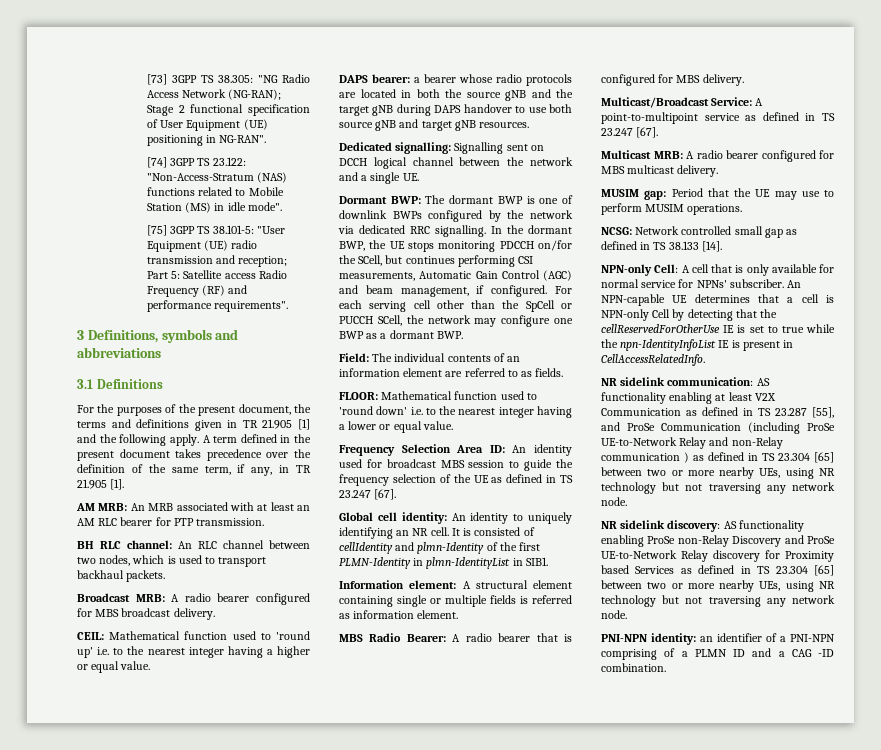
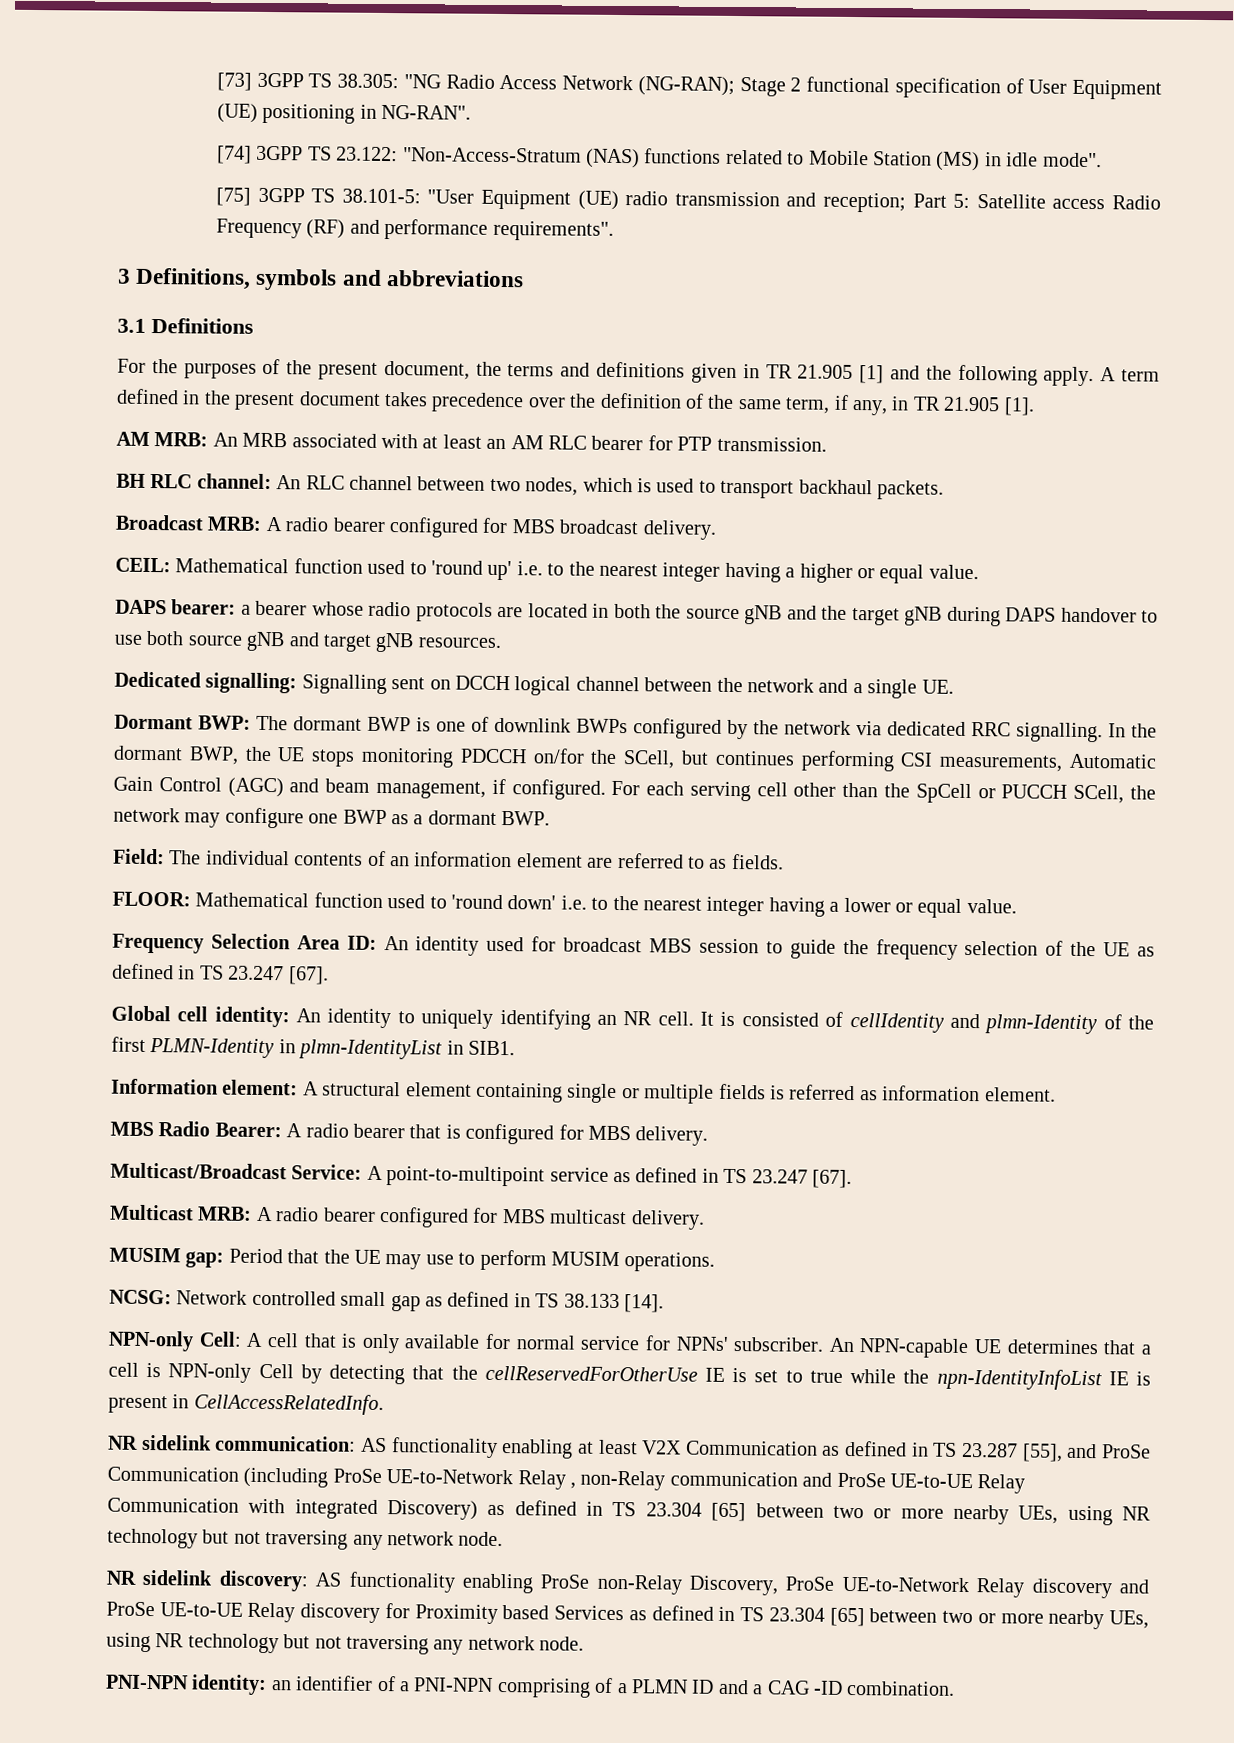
- NR sidelink communication: AS functionality enabling at least V2X Communication as defined in TS 23.287 [55], and ProSe Communication (including ProSe UE-to-Network Relay and non-Relay communication ) as defined in TS 23.304 [65] between two or more nearby UEs, using NR technology but not traversing any network node.
+ NR sidelink communication: AS functionality enabling at least V2X Communication as defined in TS 23.287 [55], and ProSe Communication (including ProSe UE-to-Network Relay , non-Relay communication and ProSe UE-to-UE Relay Communication with integrated Discovery) as defined in TS 23.304 [65] between two or more nearby UEs, using NR technology but not traversing any network node.
- NR sidelink discovery: AS functionality enabling ProSe non-Relay Discovery and ProSe UE-to-Network Relay discovery for Proximity based Services as defined in TS 23.304 [65] between two or more nearby UEs, using NR technology but not traversing any network node.
+ NR sidelink discovery: AS functionality enabling ProSe non-Relay Discovery, ProSe UE-to-Network Relay discovery and ProSe UE-to-UE Relay discovery for Proximity based Services as defined in TS 23.304 [65] between two or more nearby UEs, using NR technology but not traversing any network node.

